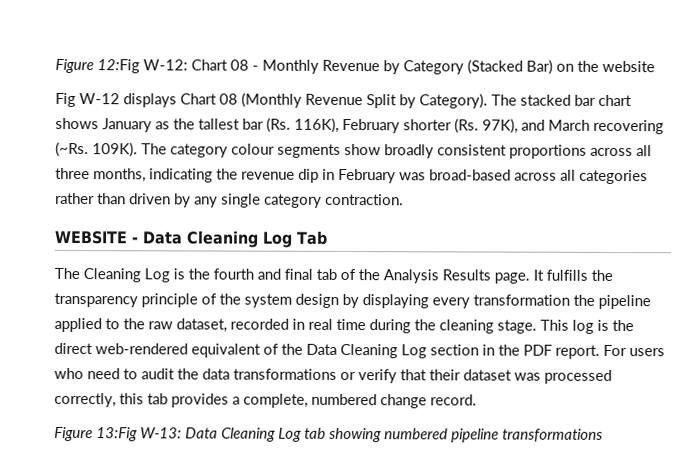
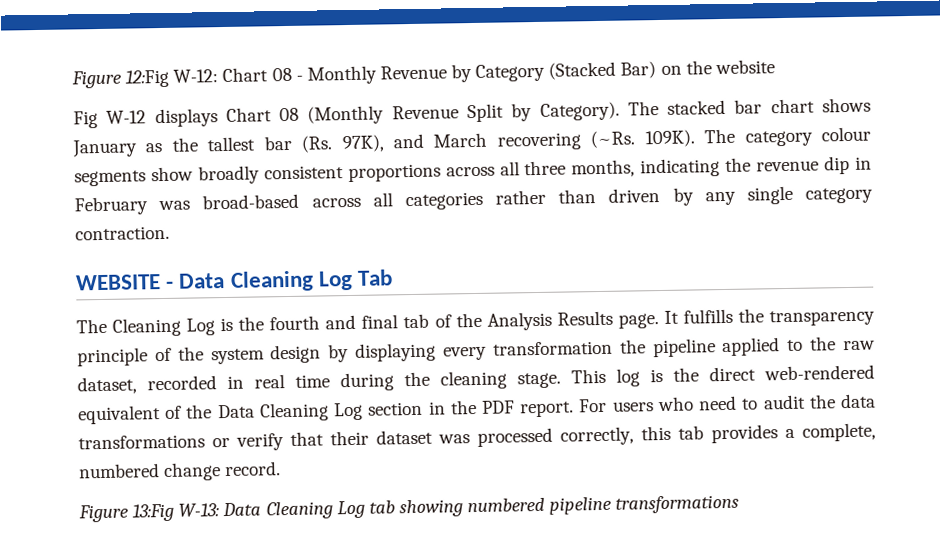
- The stacked bar chart shows January as the tallest bar (Rs. 116K), February shorter (Rs. 97K), and March recovering (~Rs.
+ The stacked bar chart shows January as the tallest bar (Rs. 97K), and March recovering (~Rs.

